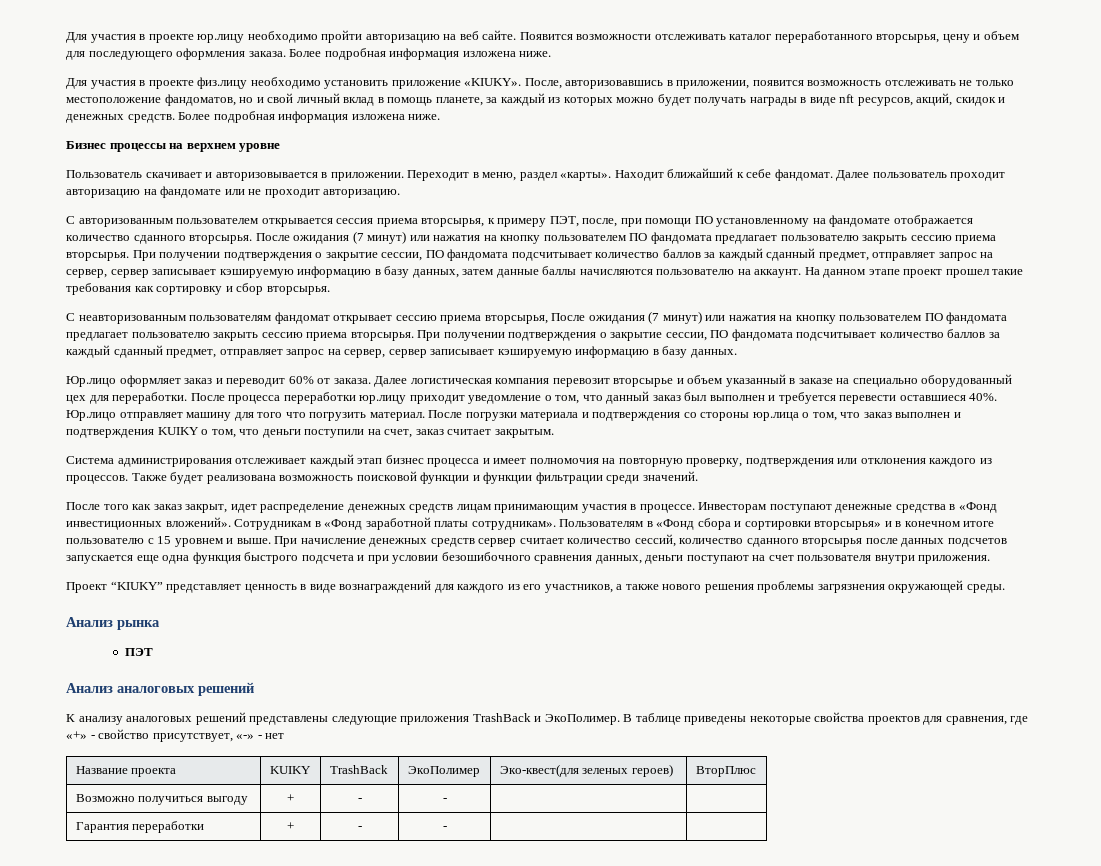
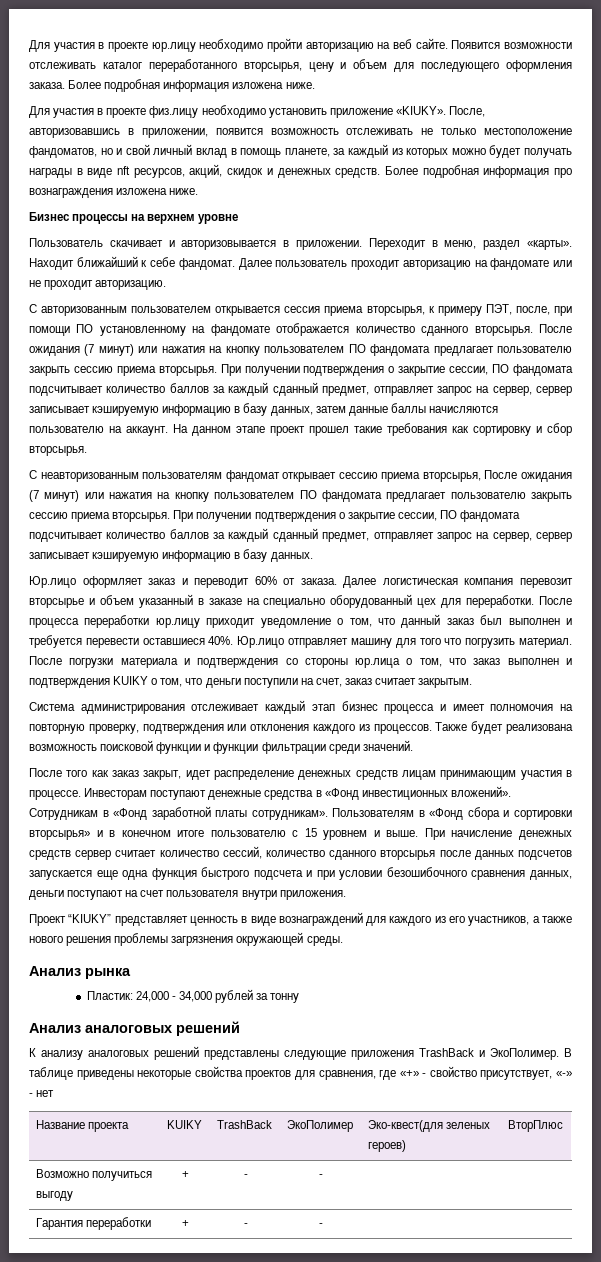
- После, авторизовавшись в приложении, появится возможность отслеживать не только местоположение фандоматов, но и свой личный вклад в помощь планете, за каждый из которых можно будет получать награды в виде nft ресурсов, акций, скидок и денежных средств. Более подробная информация изложена ниже.
+ После, авторизовавшись в приложении, появится возможность отслеживать не только местоположение фандоматов, но и свой личный вклад в помощь планете, за каждый из которых можно будет получать награды в виде nft ресурсов, акций, скидок и денежных средств. Более подробная информация про вознаграждения изложена ниже.
- ПЭТ
+ Пластик: 24,000 - 34,000 рублей за тонну

